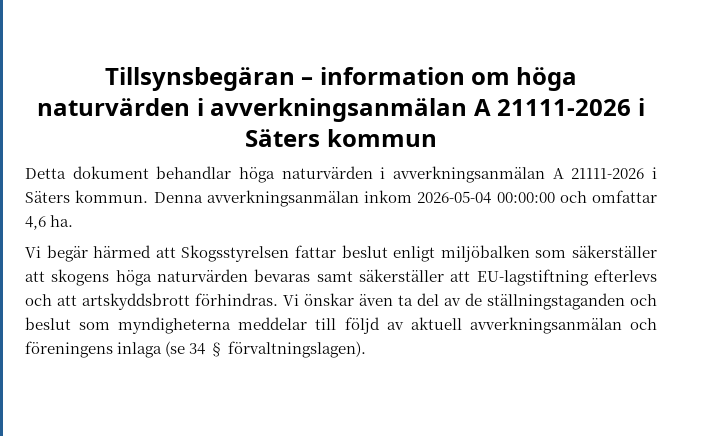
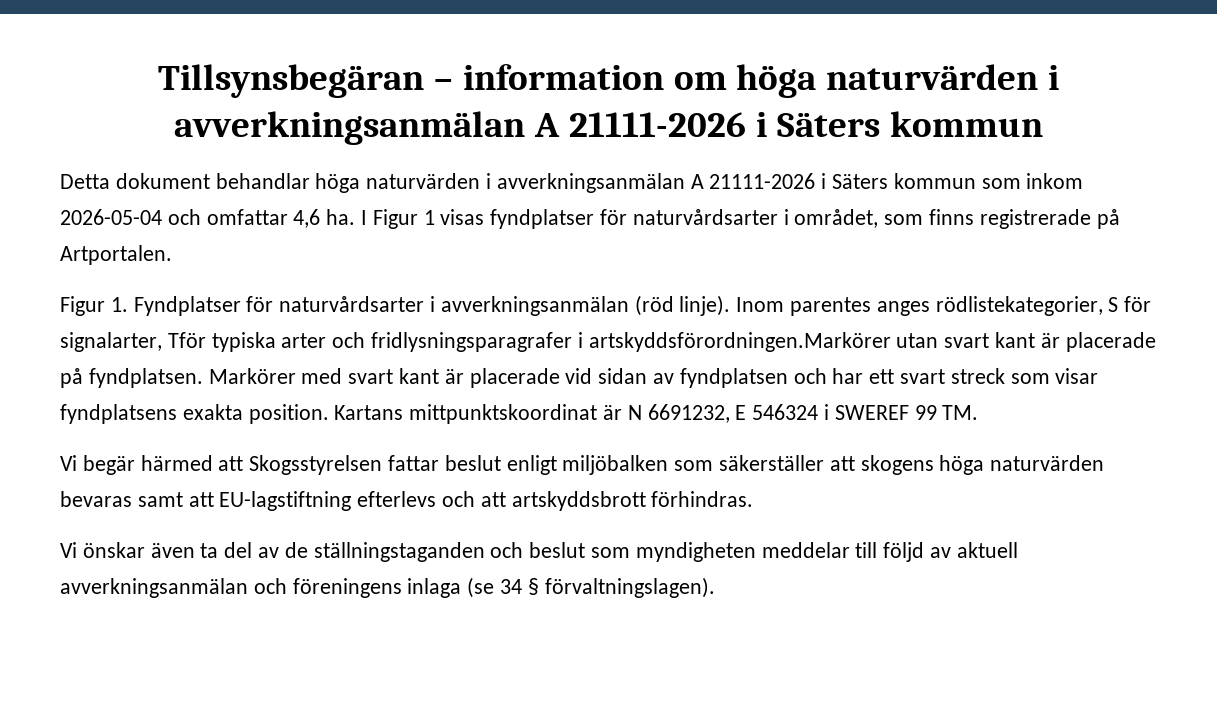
- Detta dokument behandlar höga naturvärden i avverkningsanmälan A 21111-2026 i Säters kommun. Denna avverkningsanmälan inkom 2026-05-04 00:00:00 och omfattar 4,6 ha.
+ Detta dokument behandlar höga naturvärden i avverkningsanmälan A 21111-2026 i Säters kommun som inkom 2026-05-04 och omfattar 4,6 ha. I Figur 1 visas fyndplatser för naturvårdsarter i området, som finns registrerade på Artportalen.
+ Figur 1. Fyndplatser för naturvårdsarter i avverkningsanmälan (röd linje). Inom parentes anges rödlistekategorier, S för signalarter, Tför typiska arter och fridlysningsparagrafer i artskyddsförordningen.Markörer utan svart kant är placerade på fyndplatsen. Markörer med svart kant är placerade vid sidan av fyndplatsen och har ett svart streck som visar fyndplatsens exakta position. Kartans mittpunktskoordinat är N 6691232, E 546324 i SWEREF 99 TM.
- Vi begär härmed att Skogsstyrelsen fattar beslut enligt miljöbalken som säkerställer att skogens höga naturvärden bevaras samt säkerställer att EU-lagstiftning efterlevs och att artskyddsbrott förhindras. Vi önskar även ta del av de ställningstaganden och beslut som myndigheterna meddelar till följd av aktuell avverkningsanmälan och föreningens inlaga (se 34 § förvaltningslagen).
+ Vi begär härmed att Skogsstyrelsen fattar beslut enligt miljöbalken som säkerställer att skogens höga naturvärden bevaras samt att EU-lagstiftning efterlevs och att artskyddsbrott förhindras.
+ Vi önskar även ta del av de ställningstaganden och beslut som myndigheten meddelar till följd av aktuell avverkningsanmälan och föreningens inlaga (se 34 § förvaltningslagen).

